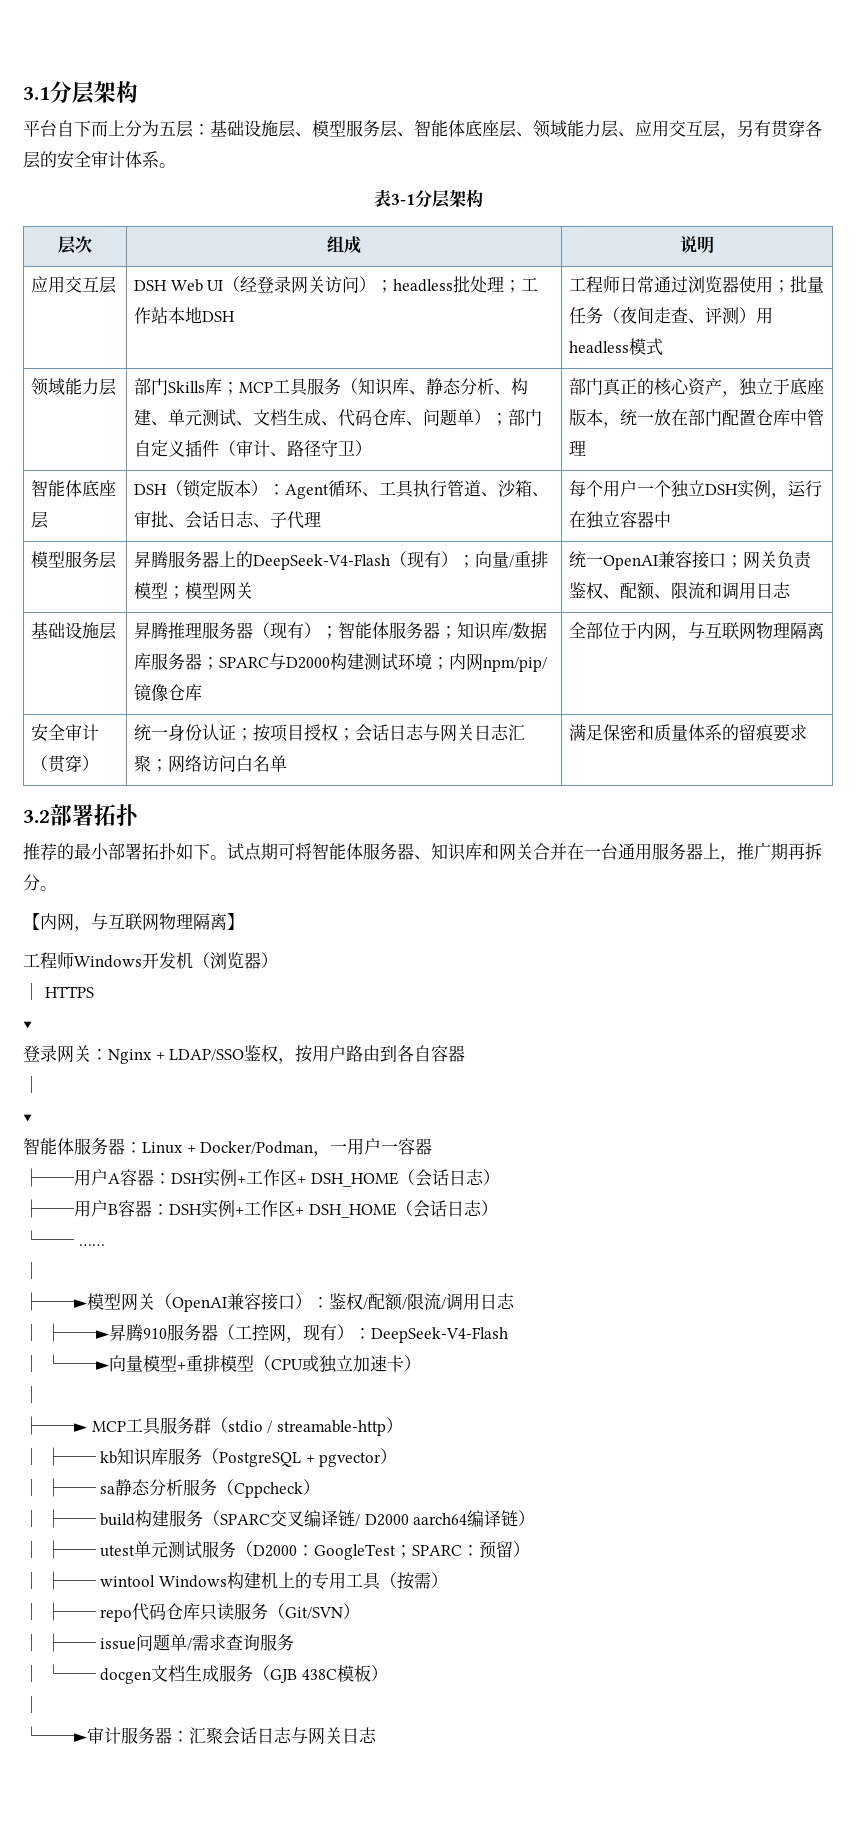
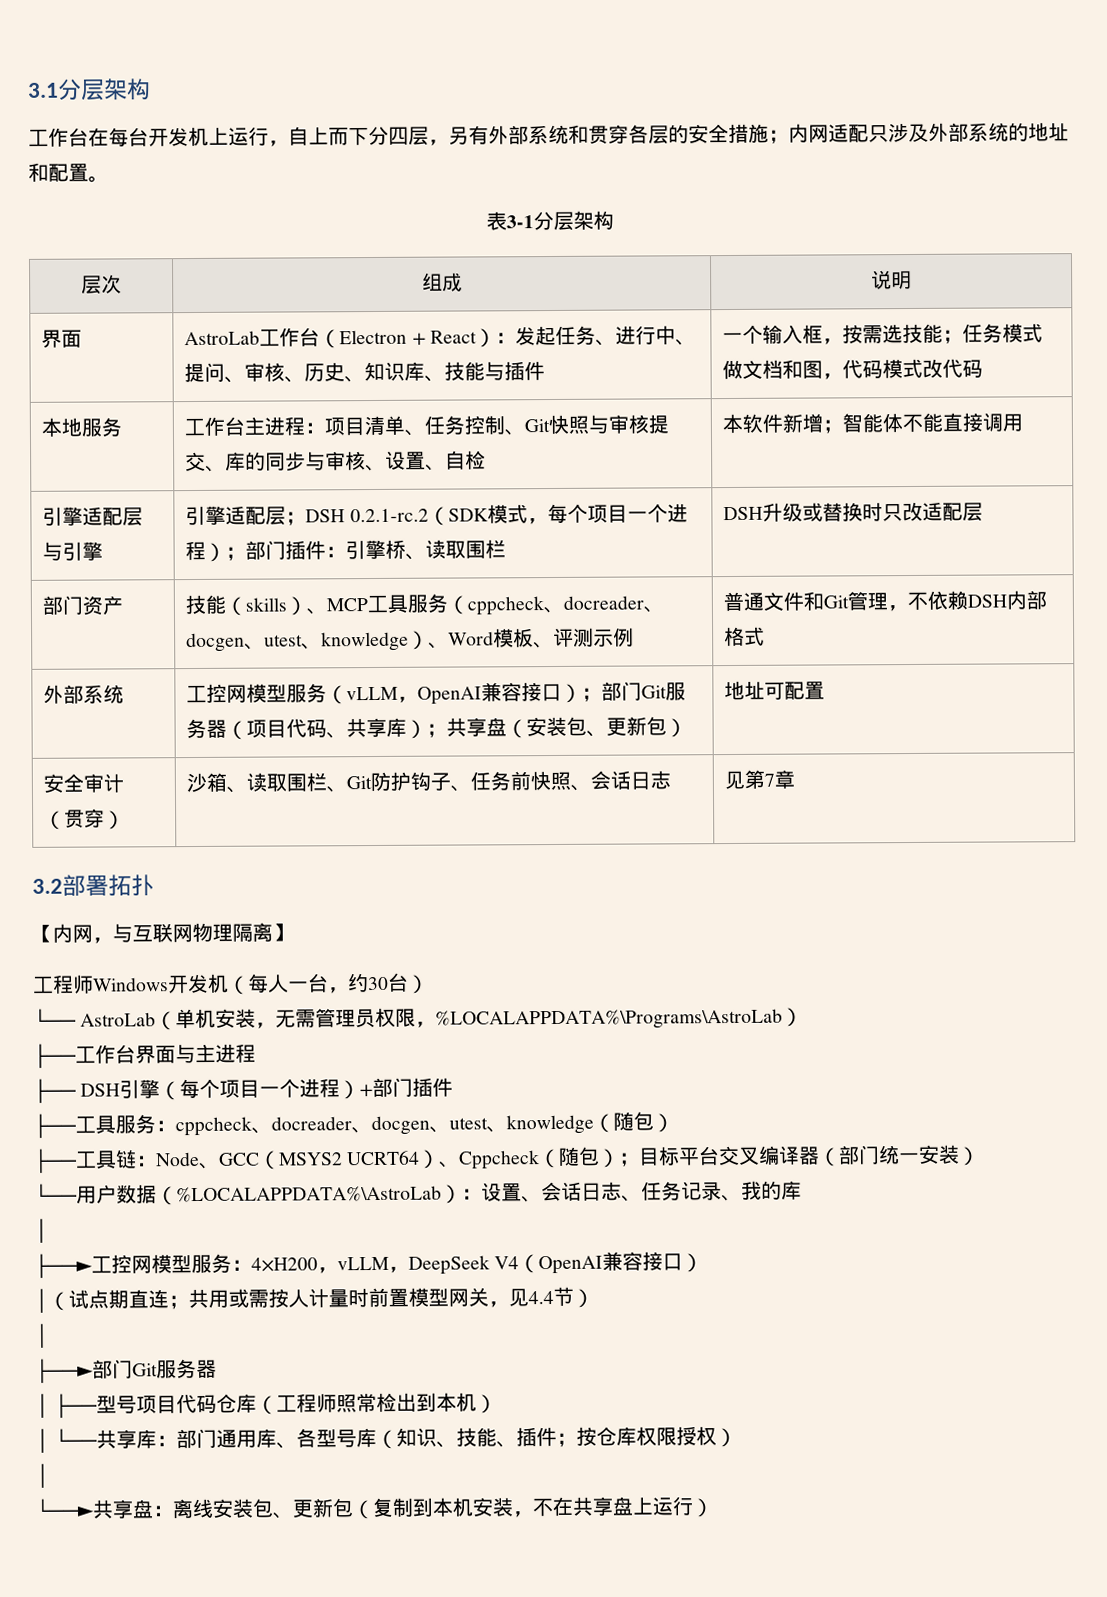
- 平台自下而上分为五层：基础设施层、模型服务层、智能体底座层、领域能力层、应用交互层，另有贯穿各层的安全审计体系。
+ 工作台在每台开发机上运行，自上而下分四层，另有外部系统和贯穿各层的安全措施；内网适配只涉及外部系统的地址和配置。
- 应用交互层 | DSH Web UI（经登录网关访问）；headless批处理；工作站本地DSH | 工程师日常通过浏览器使用；批量任务（夜间走查、评测）用headless模式
- 领域能力层 | 部门Skills库；MCP工具服务（知识库、静态分析、构建、单元测试、文档生成、代码仓库、问题单）；部门自定义插件（审计、路径守卫） | 部门真正的核心资产，独立于底座版本，统一放在部门配置仓库中管理
- 智能体底座层 | DSH（锁定版本）：Agent循环、工具执行管道、沙箱、审批、会话日志、子代理 | 每个用户一个独立DSH实例，运行在独立容器中
- 模型服务层 | 昇腾服务器上的DeepSeek-V4-Flash（现有）；向量/重排模型；模型网关 | 统一OpenAI兼容接口；网关负责鉴权、配额、限流和调用日志
- 基础设施层 | 昇腾推理服务器（现有）；智能体服务器；知识库/数据库服务器；SPARC与D2000构建测试环境；内网npm/pip/镜像仓库 | 全部位于内网，与互联网物理隔离
- 安全审计（贯穿） | 统一身份认证；按项目授权；会话日志与网关日志汇聚；网络访问白名单 | 满足保密和质量体系的留痕要求
+ 界面 | AstroLab工作台（Electron + React）：发起任务、进行中、提问、审核、历史、知识库、技能与插件 | 一个输入框，按需选技能；任务模式做文档和图，代码模式改代码
+ 本地服务 | 工作台主进程：项目清单、任务控制、Git快照与审核提交、库的同步与审核、设置、自检 | 本软件新增；智能体不能直接调用
+ 引擎适配层与引擎 | 引擎适配层；DSH 0.2.1-rc.2（SDK模式，每个项目一个进程）；部门插件：引擎桥、读取围栏 | DSH升级或替换时只改适配层
+ 部门资产 | 技能（skills）、MCP工具服务（cppcheck、docreader、docgen、utest、knowledge）、Word模板、评测示例 | 普通文件和Git管理，不依赖DSH内部格式
+ 外部系统 | 工控网模型服务（vLLM，OpenAI兼容接口）；部门Git服务器（项目代码、共享库）；共享盘（安装包、更新包） | 地址可配置
+ 安全审计（贯穿） | 沙箱、读取围栏、Git防护钩子、任务前快照、会话日志 | 见第7章
  3.2部署拓扑
- 推荐的最小部署拓扑如下。试点期可将智能体服务器、知识库和网关合并在一台通用服务器上，推广期再拆分。
- 工程师Windows开发机（浏览器）
- │ HTTPS
- ▼
- 登录网关：Nginx + LDAP/SSO鉴权，按用户路由到各自容器
+ 工程师Windows开发机（每人一台，约30台）
+ └── AstroLab（单机安装，无需管理员权限，%LOCALAPPDATA%\Programs\AstroLab）
+ ├──工作台界面与主进程
+ ├── DSH引擎（每个项目一个进程）+部门插件
+ ├──工具服务：cppcheck、docreader、docgen、utest、knowledge（随包）
+ ├──工具链：Node、GCC（MSYS2 UCRT64）、Cppcheck（随包）；目标平台交叉编译器（部门统一安装）
+ └──用户数据（%LOCALAPPDATA%\AstroLab）：设置、会话日志、任务记录、我的库
  │
- ▼
- 智能体服务器：Linux + Docker/Podman，一用户一容器
- ├──用户A容器：DSH实例+工作区+ DSH_HOME（会话日志）
- ├──用户B容器：DSH实例+工作区+ DSH_HOME（会话日志）
- └── ……
+ ├──►工控网模型服务：4×H200，vLLM，DeepSeek V4（OpenAI兼容接口）
+ │（试点期直连；共用或需按人计量时前置模型网关，见4.4节）
  │
- ├──►模型网关（OpenAI兼容接口）：鉴权/配额/限流/调用日志
- │ ├──►昇腾910服务器（工控网，现有）：DeepSeek-V4-Flash
- │ └──►向量模型+重排模型（CPU或独立加速卡）
+ ├──►部门Git服务器
+ │ ├──型号项目代码仓库（工程师照常检出到本机）
+ │ └──共享库：部门通用库、各型号库（知识、技能、插件；按仓库权限授权）
  │
- ├──► MCP工具服务群（stdio / streamable-http）
- │ ├── kb知识库服务（PostgreSQL + pgvector）
- │ ├── sa静态分析服务（Cppcheck）
- │ ├── build构建服务（SPARC交叉编译链/ D2000 aarch64编译链）
- │ ├── utest单元测试服务（D2000：GoogleTest；SPARC：预留）
- │ ├── wintool Windows构建机上的专用工具（按需）
- │ ├── repo代码仓库只读服务（Git/SVN）
- │ ├── issue问题单/需求查询服务
- │ └── docgen文档生成服务（GJB 438C模板）
- │
- └──►审计服务器：汇聚会话日志与网关日志
+ └──►共享盘：离线安装包、更新包（复制到本机安装，不在共享盘上运行）

